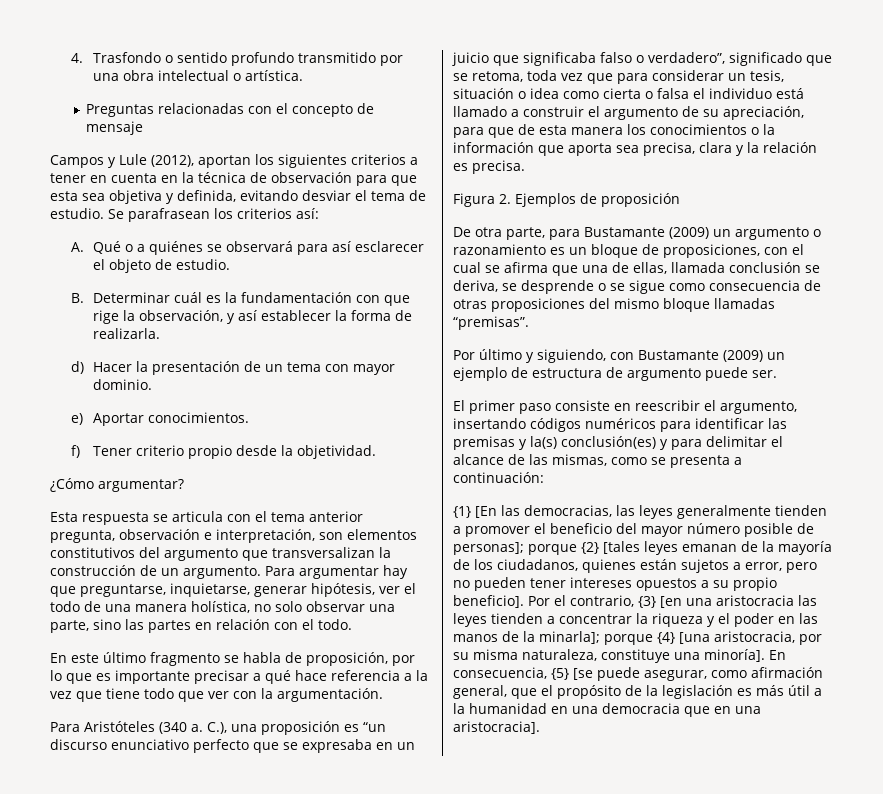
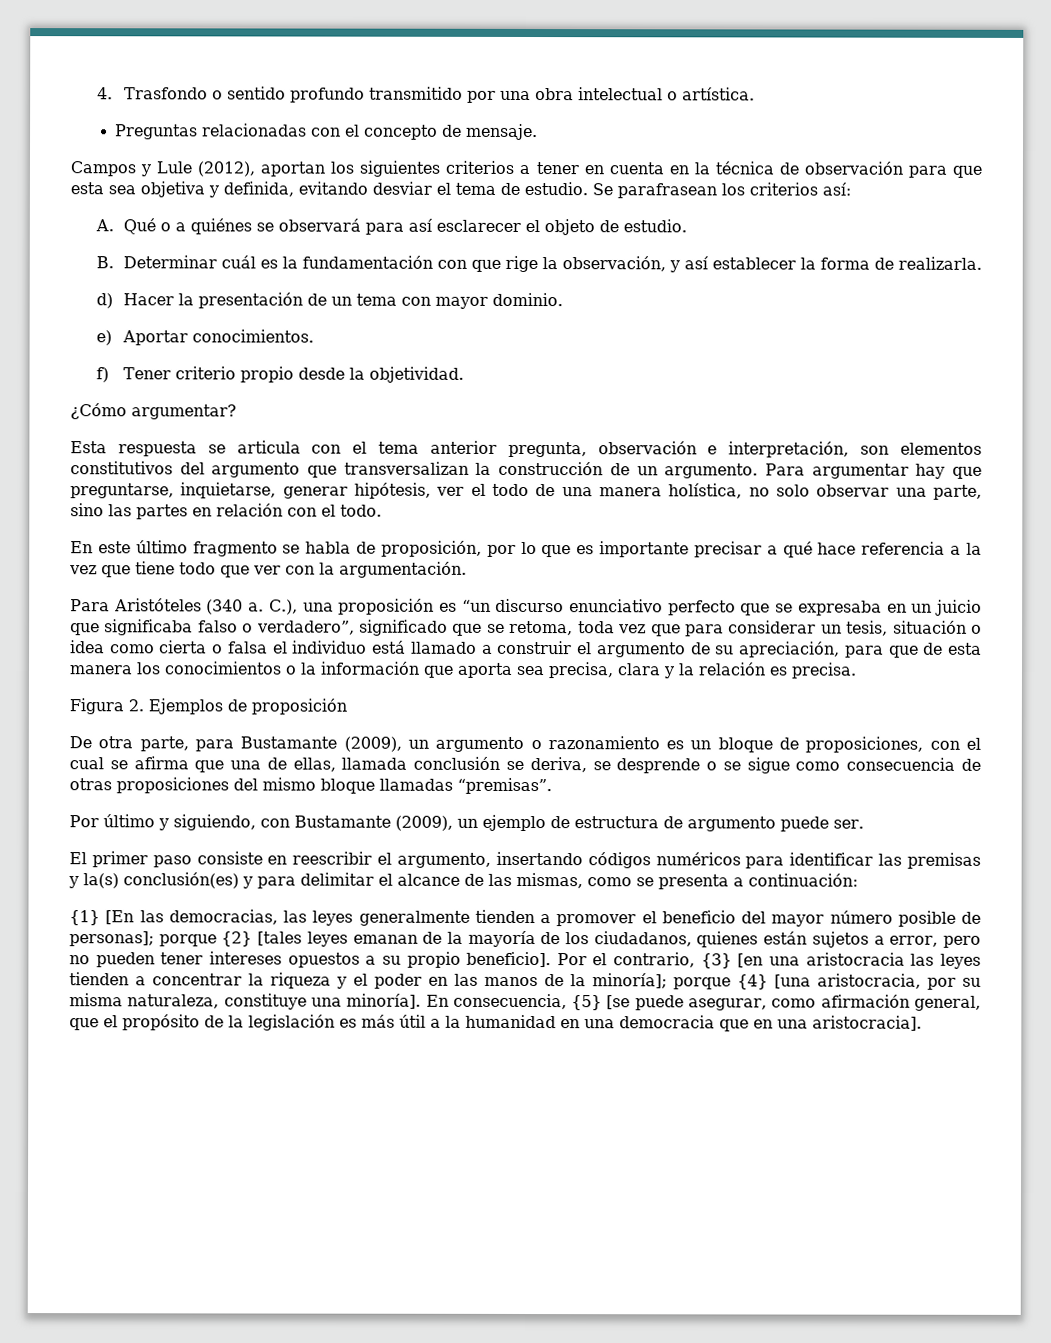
- Preguntas relacionadas con el concepto de mensaje
+ Preguntas relacionadas con el concepto de mensaje.
- De otra parte, para Bustamante (2009) un argumento o razonamiento es un bloque de proposiciones, con el cual se afirma que una de ellas, llamada conclusión se deriva, se desprende o se sigue como consecuencia de otras proposiciones del mismo bloque llamadas “premisas”.
+ De otra parte, para Bustamante (2009), un argumento o razonamiento es un bloque de proposiciones, con el cual se afirma que una de ellas, llamada conclusión se deriva, se desprende o se sigue como consecuencia de otras proposiciones del mismo bloque llamadas “premisas”.
- Por último y siguiendo, con Bustamante (2009) un ejemplo de estructura de argumento puede ser.
+ Por último y siguiendo, con Bustamante (2009), un ejemplo de estructura de argumento puede ser.
- Por el contrario, {3} [en una aristocracia las leyes tienden a concentrar la riqueza y el poder en las manos de la minarla]; porque {4} [una aristocracia, por su misma naturaleza, constituye una minoría].
+ Por el contrario, {3} [en una aristocracia las leyes tienden a concentrar la riqueza y el poder en las manos de la minoría]; porque {4} [una aristocracia, por su misma naturaleza, constituye una minoría].

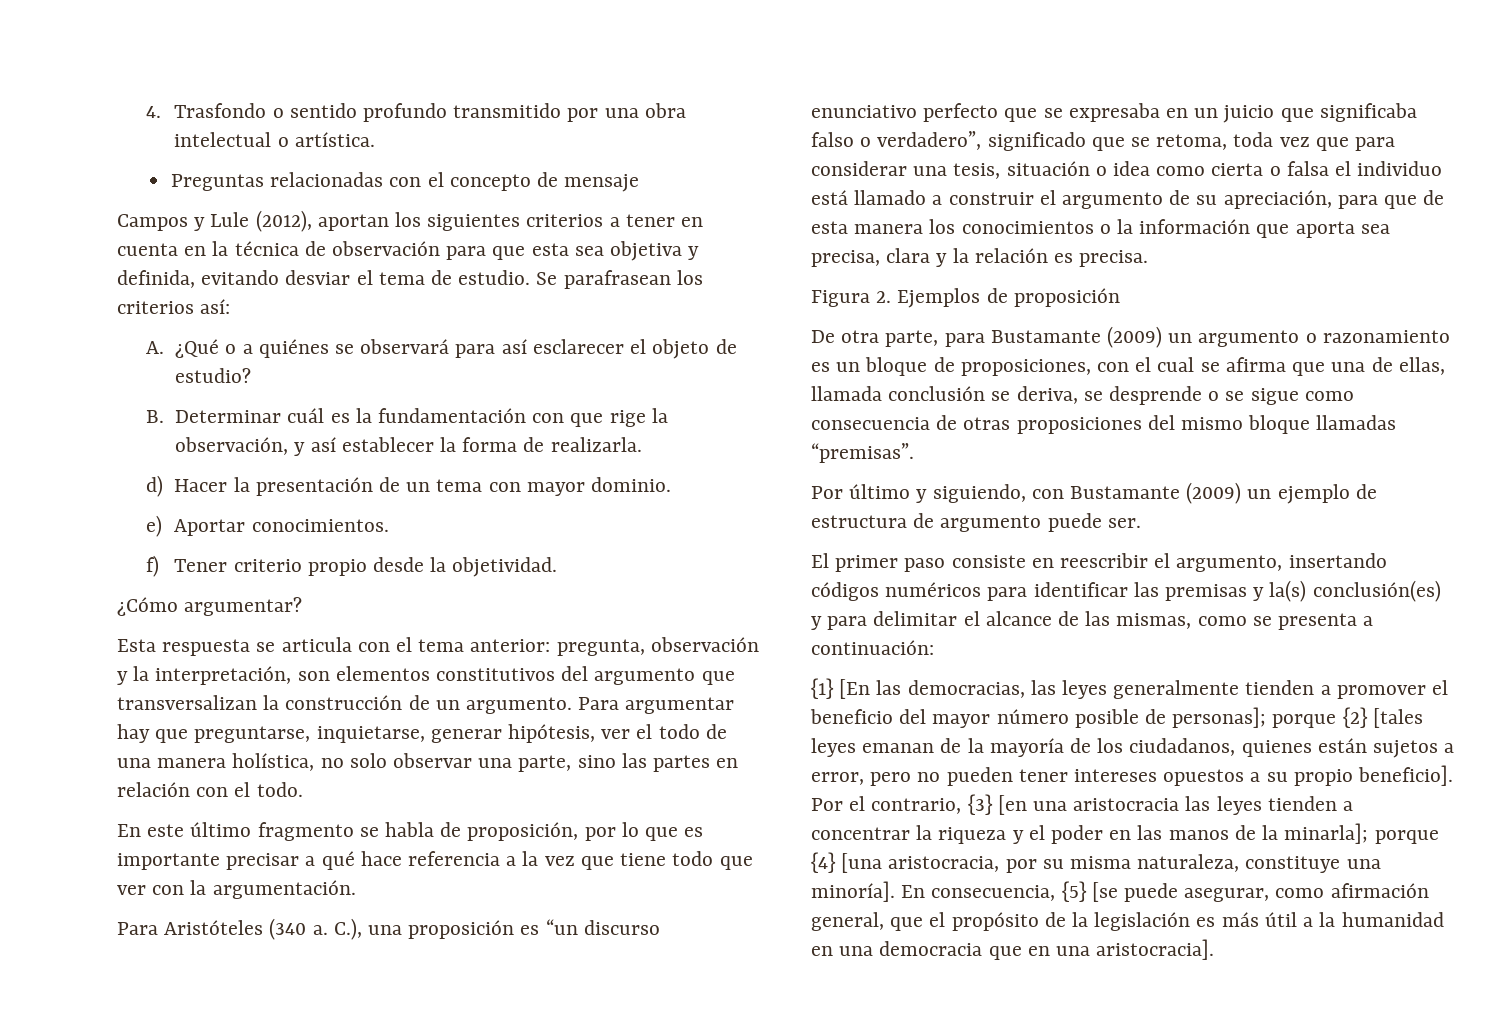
- Preguntas relacionadas con el concepto de mensaje.
+ Preguntas relacionadas con el concepto de mensaje
- A. Qué o a quiénes se observará para así esclarecer el objeto de estudio.
+ A. ¿Qué o a quiénes se observará para así esclarecer el objeto de estudio?
- Esta respuesta se articula con el tema anterior pregunta, observación e interpretación, son elementos constitutivos del argumento que transversalizan la construcción de un argumento.
+ Esta respuesta se articula con el tema anterior: pregunta, observación y la interpretación, son elementos constitutivos del argumento que transversalizan la construcción de un argumento.
- C.), una proposición es “un discurso enunciativo perfecto que se expresaba en un juicio que significaba falso o verdadero”, significado que se retoma, toda vez que para considerar un tesis, situación o idea como cierta o falsa el individuo está llamado a construir el argumento de su apreciación, para que de esta manera los conocimientos o la información que aporta sea precisa, clara y la relación es precisa.
+ C.), una proposición es “un discurso enunciativo perfecto que se expresaba en un juicio que significaba falso o verdadero”, significado que se retoma, toda vez que para considerar una tesis, situación o idea como cierta o falsa el individuo está llamado a construir el argumento de su apreciación, para que de esta manera los conocimientos o la información que aporta sea precisa, clara y la relación es precisa.
- De otra parte, para Bustamante (2009), un argumento o razonamiento es un bloque de proposiciones, con el cual se afirma que una de ellas, llamada conclusión se deriva, se desprende o se sigue como consecuencia de otras proposiciones del mismo bloque llamadas “premisas”.
+ De otra parte, para Bustamante (2009) un argumento o razonamiento es un bloque de proposiciones, con el cual se afirma que una de ellas, llamada conclusión se deriva, se desprende o se sigue como consecuencia de otras proposiciones del mismo bloque llamadas “premisas”.
- Por último y siguiendo, con Bustamante (2009), un ejemplo de estructura de argumento puede ser.
+ Por último y siguiendo, con Bustamante (2009) un ejemplo de estructura de argumento puede ser.
- Por el contrario, {3} [en una aristocracia las leyes tienden a concentrar la riqueza y el poder en las manos de la minoría]; porque {4} [una aristocracia, por su misma naturaleza, constituye una minoría].
+ Por el contrario, {3} [en una aristocracia las leyes tienden a concentrar la riqueza y el poder en las manos de la minarla]; porque {4} [una aristocracia, por su misma naturaleza, constituye una minoría].

